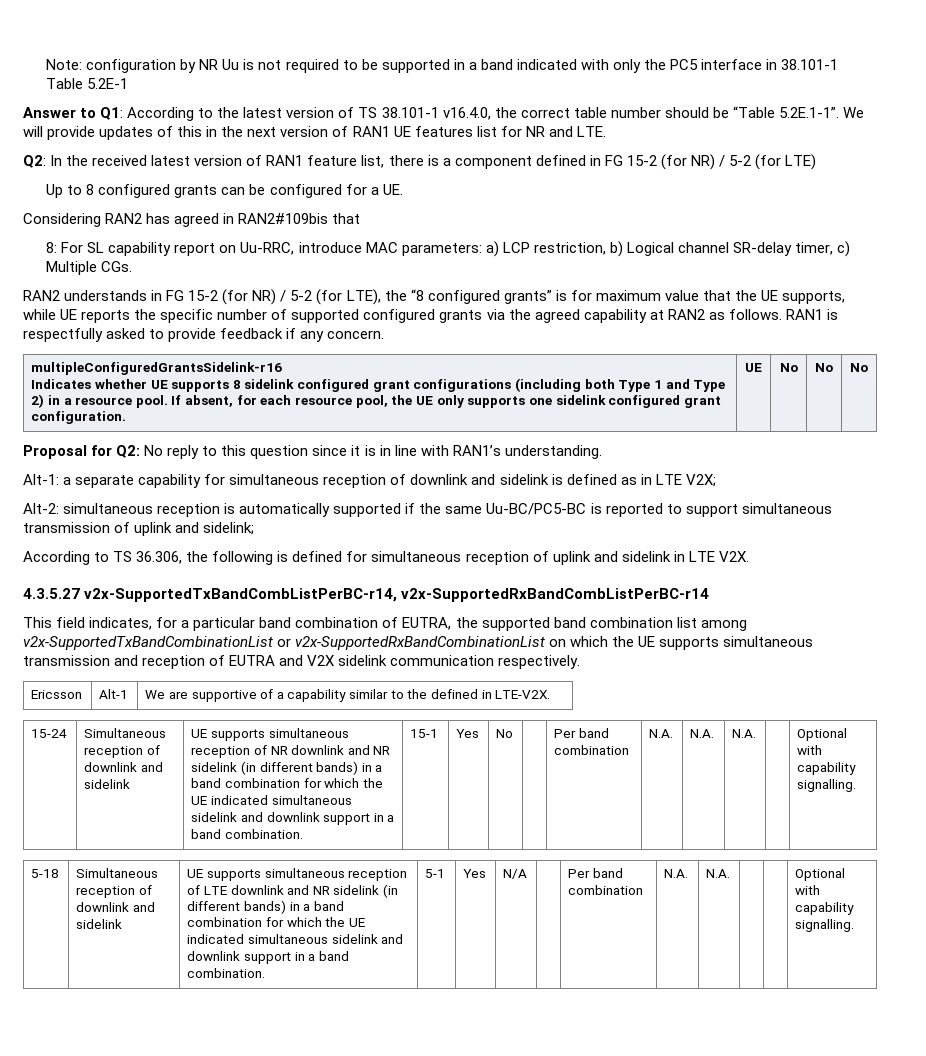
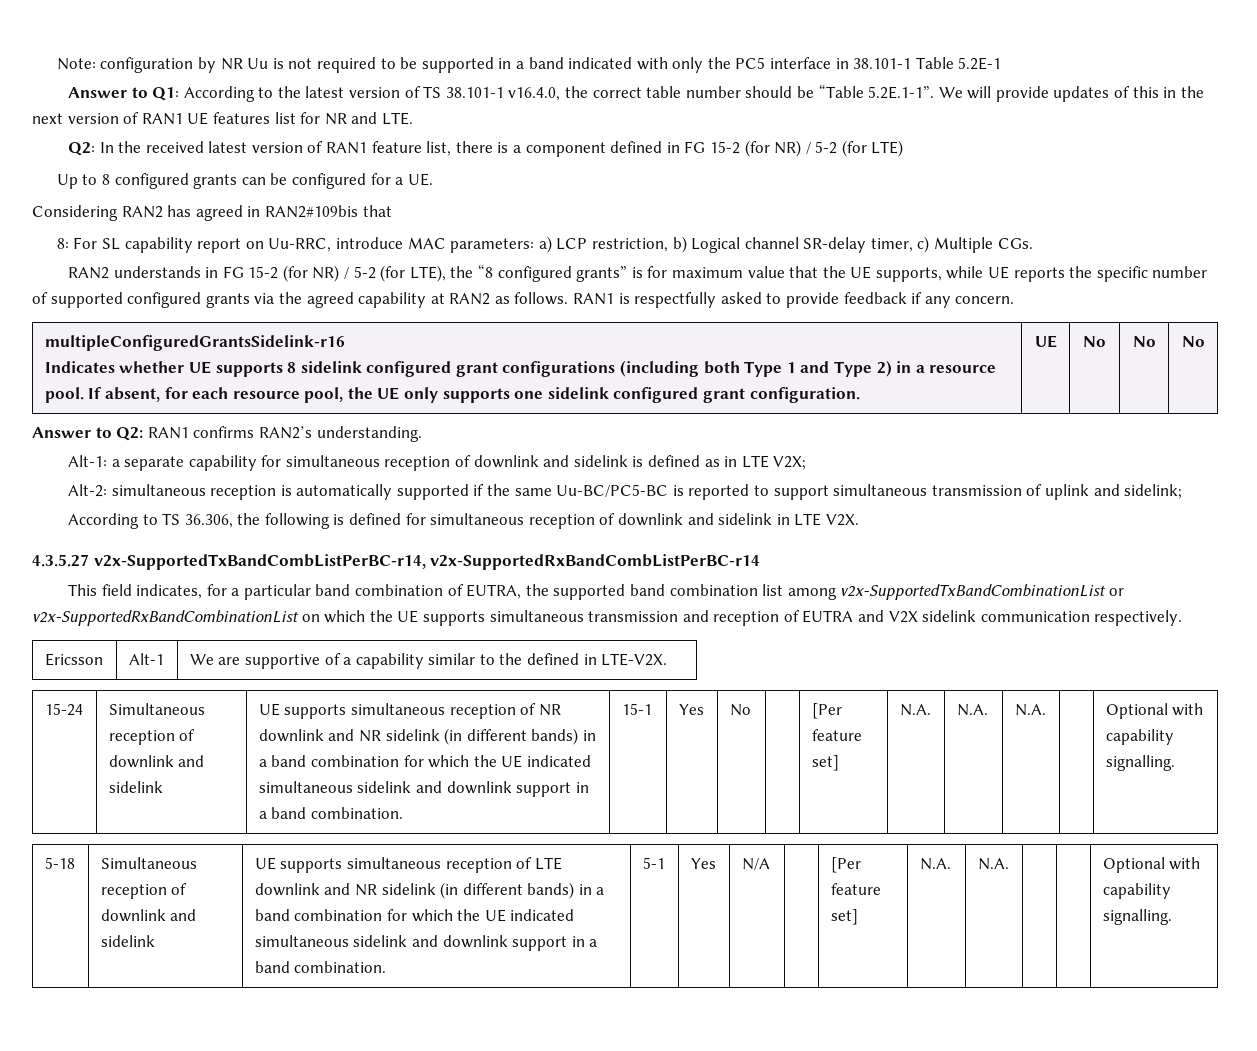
- Proposal for Q2: No reply to this question since it is in line with RAN1’s understanding.
+ Answer to Q2: RAN1 confirms RAN2’s understanding.
- According to TS 36.306, the following is defined for simultaneous reception of uplink and sidelink in LTE V2X.
+ According to TS 36.306, the following is defined for simultaneous reception of downlink and sidelink in LTE V2X.
- No | | Per band combination
+ No | | [Per feature set]
- N/A | | Per band combination
+ N/A | | [Per feature set]

